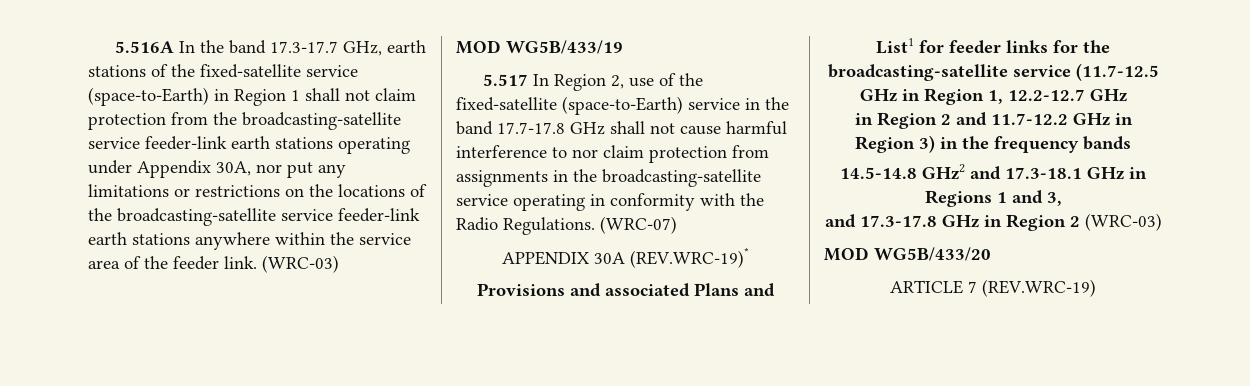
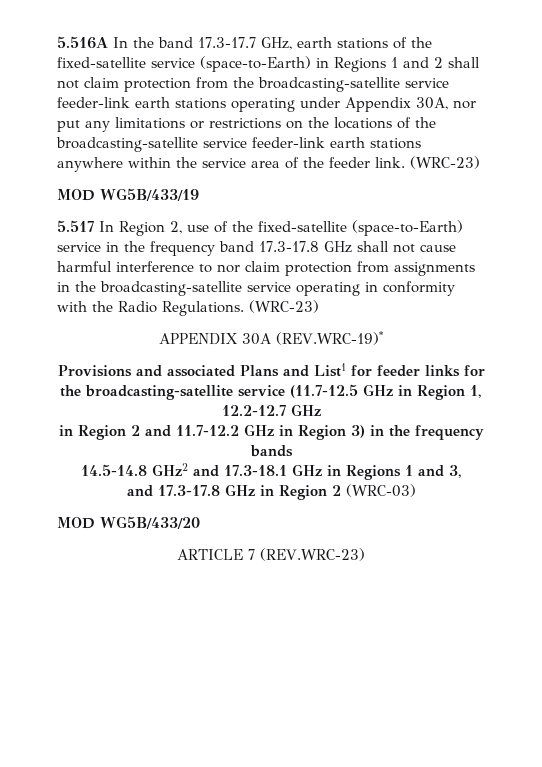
- 5.516A In the band 17.3-17.7 GHz, earth stations of the fixed-satellite service (space-to-Earth) in Region 1 shall not claim protection from the broadcasting-satellite service feeder-link earth stations operating under Appendix 30A, nor put any limitations or restrictions on the locations of the broadcasting-satellite service feeder-link earth stations anywhere within the service area of the feeder link. (WRC-03)
+ 5.516A In the band 17.3-17.7 GHz, earth stations of the fixed-satellite service (space-to-Earth) in Regions 1 and 2 shall not claim protection from the broadcasting-satellite service feeder-link earth stations operating under Appendix 30A, nor put any limitations or restrictions on the locations of the broadcasting-satellite service feeder-link earth stations anywhere within the service area of the feeder link. (WRC-23)
- 5.517 In Region 2, use of the fixed-satellite (space-to-Earth) service in the band 17.7-17.8 GHz shall not cause harmful interference to nor claim protection from assignments in the broadcasting-satellite service operating in conformity with the Radio Regulations. (WRC-07)
+ 5.517 In Region 2, use of the fixed-satellite (space-to-Earth) service in the frequency band 17.3-17.8 GHz shall not cause harmful interference to nor claim protection from assignments in the broadcasting-satellite service operating in conformity with the Radio Regulations. (WRC-23)
- ARTICLE 7 (REV.WRC-19)
+ ARTICLE 7 (REV.WRC-23)

